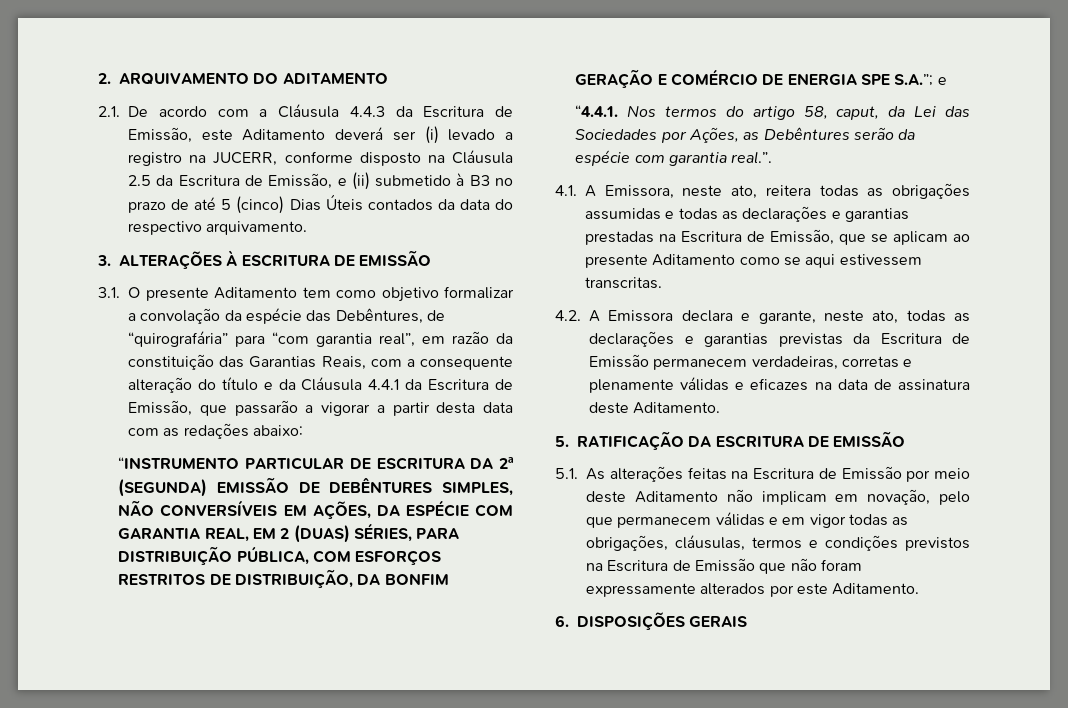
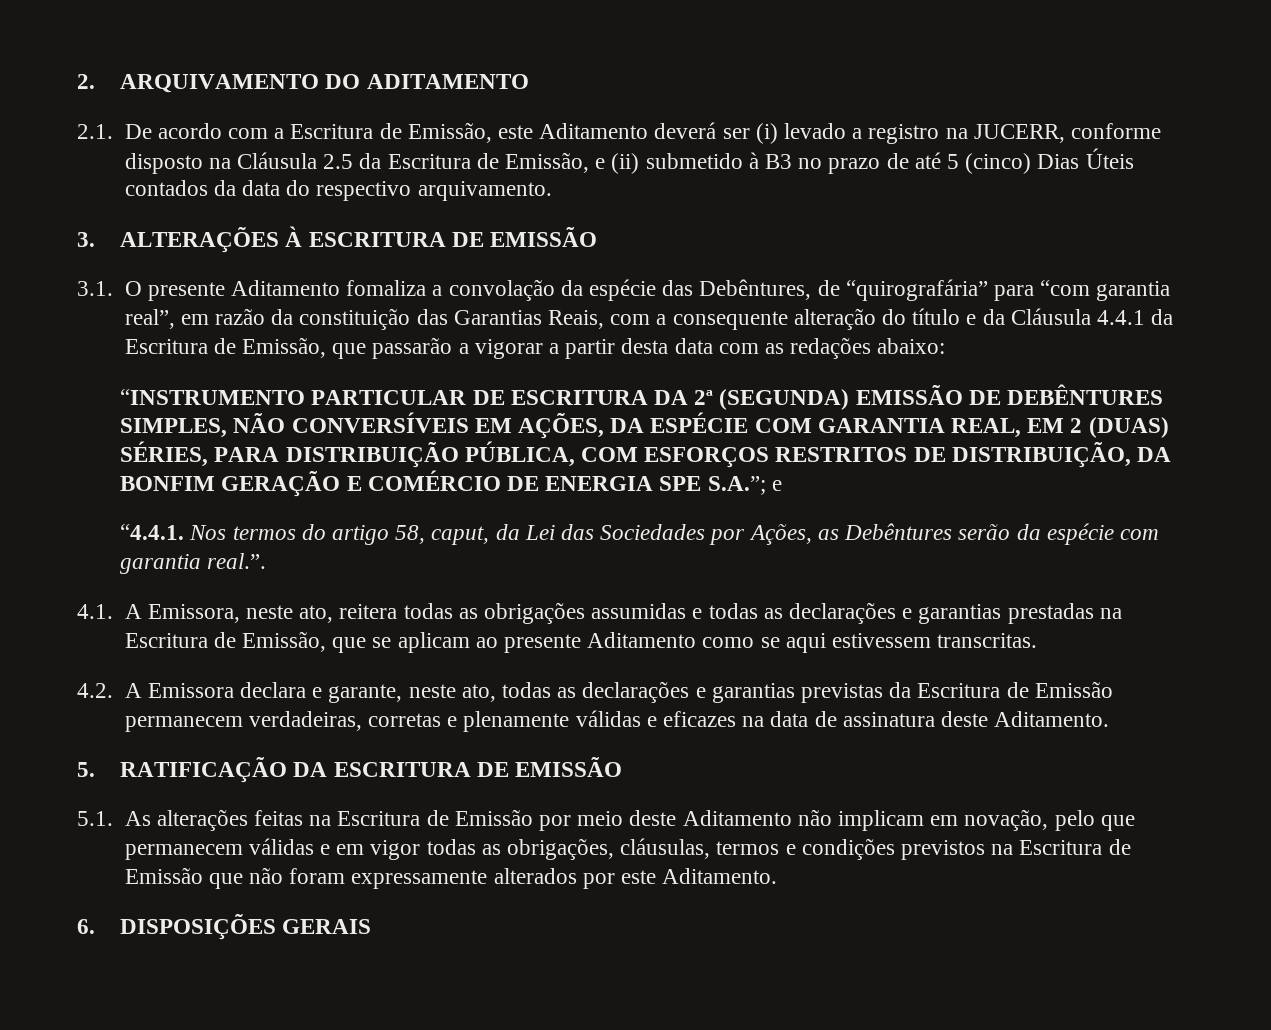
- 2.1. De acordo com a Cláusula 4.4.3 da Escritura de Emissão, este Aditamento deverá ser (i) levado a registro na JUCERR, conforme disposto na Cláusula 2.5 da Escritura de Emissão, e (ii) submetido à B3 no prazo de até 5 (cinco) Dias Úteis contados da data do respectivo arquivamento.
+ 2.1. De acordo com a Escritura de Emissão, este Aditamento deverá ser (i) levado a registro na JUCERR, conforme disposto na Cláusula 2.5 da Escritura de Emissão, e (ii) submetido à B3 no prazo de até 5 (cinco) Dias Úteis contados da data do respectivo arquivamento.
- 3.1. O presente Aditamento tem como objetivo formalizar a convolação da espécie das Debêntures, de “quirografária” para “com garantia real”, em razão da constituição das Garantias Reais, com a consequente alteração do título e da Cláusula 4.4.1 da Escritura de Emissão, que passarão a vigorar a partir desta data com as redações abaixo:
+ 3.1. O presente Aditamento fomaliza a convolação da espécie das Debêntures, de “quirografária” para “com garantia real”, em razão da constituição das Garantias Reais, com a consequente alteração do título e da Cláusula 4.4.1 da Escritura de Emissão, que passarão a vigorar a partir desta data com as redações abaixo:

